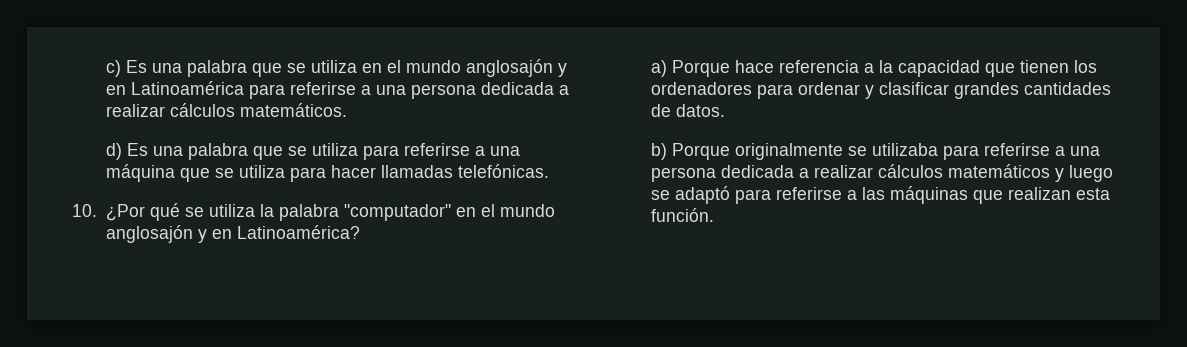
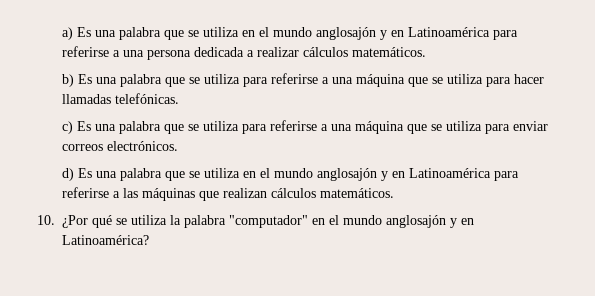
- c) Es una palabra que se utiliza en el mundo anglosajón y en Latinoamérica para referirse a una persona dedicada a realizar cálculos matemáticos.
+ a) Es una palabra que se utiliza en el mundo anglosajón y en Latinoamérica para referirse a una persona dedicada a realizar cálculos matemáticos.
- d) Es una palabra que se utiliza para referirse a una máquina que se utiliza para hacer llamadas telefónicas.
+ b) Es una palabra que se utiliza para referirse a una máquina que se utiliza para hacer llamadas telefónicas.
+ c) Es una palabra que se utiliza para referirse a una máquina que se utiliza para enviar correos electrónicos.
+ d) Es una palabra que se utiliza en el mundo anglosajón y en Latinoamérica para referirse a las máquinas que realizan cálculos matemáticos.
- a) Porque hace referencia a la capacidad que tienen los ordenadores para ordenar y clasificar grandes cantidades de datos.
- b) Porque originalmente se utilizaba para referirse a una persona dedicada a realizar cálculos matemáticos y luego se adaptó para referirse a las máquinas que realizan esta función.

